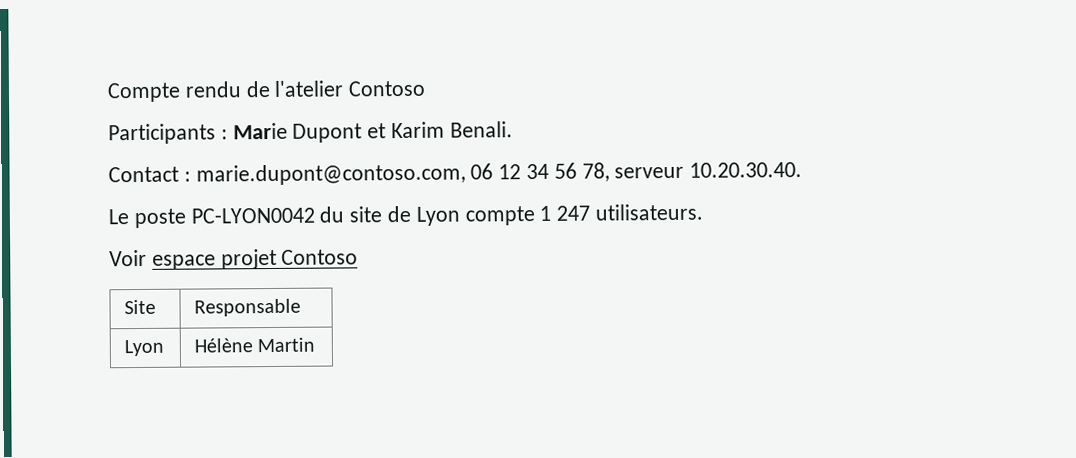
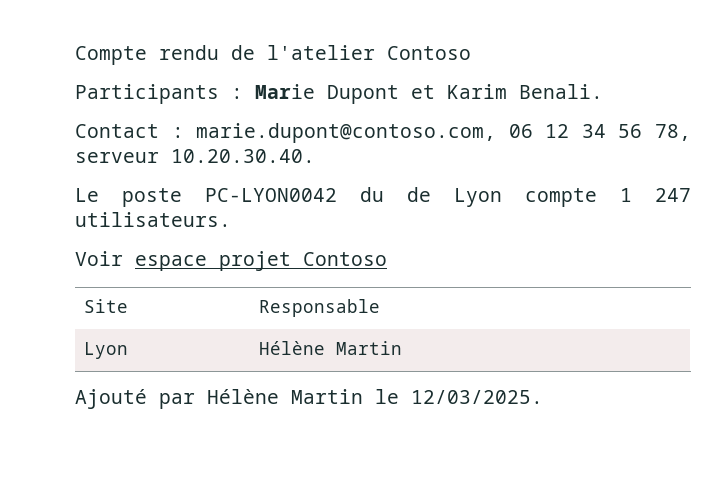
- Le poste PC-LYON0042 du site de Lyon compte 1 247 utilisateurs.
+ Le poste PC-LYON0042 du de Lyon compte 1 247 utilisateurs.
+ Ajouté par Hélène Martin le 12/03/2025.

